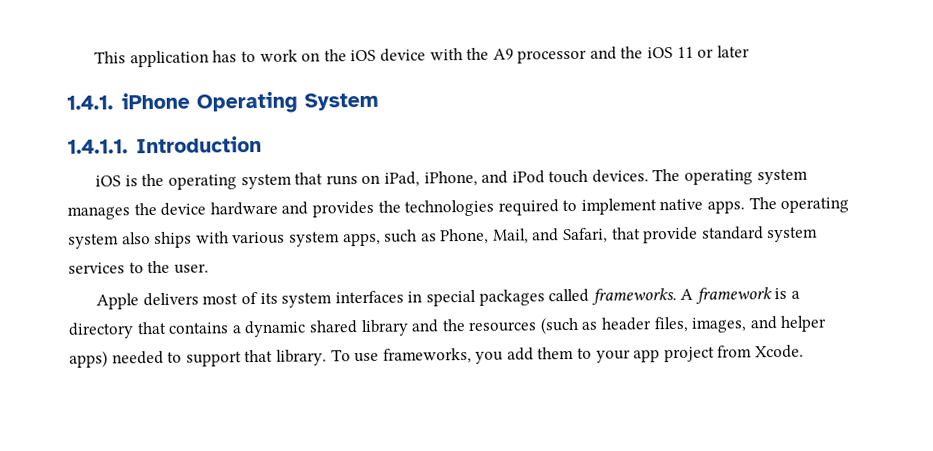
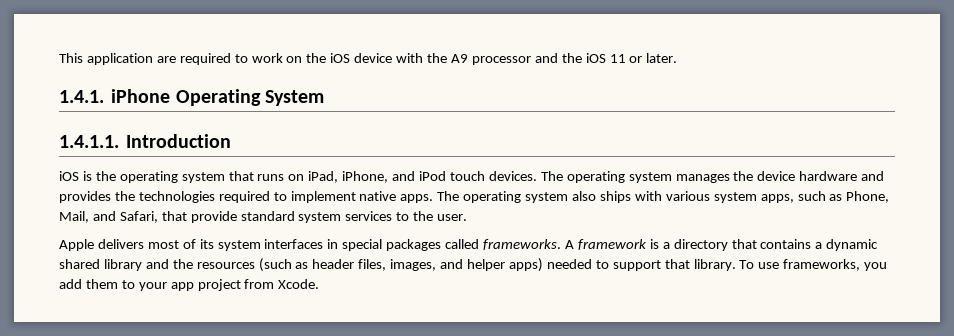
- This application has to work on the iOS device with the A9 processor and the iOS 11 or later
+ This application are required to work on the iOS device with the A9 processor and the iOS 11 or later.

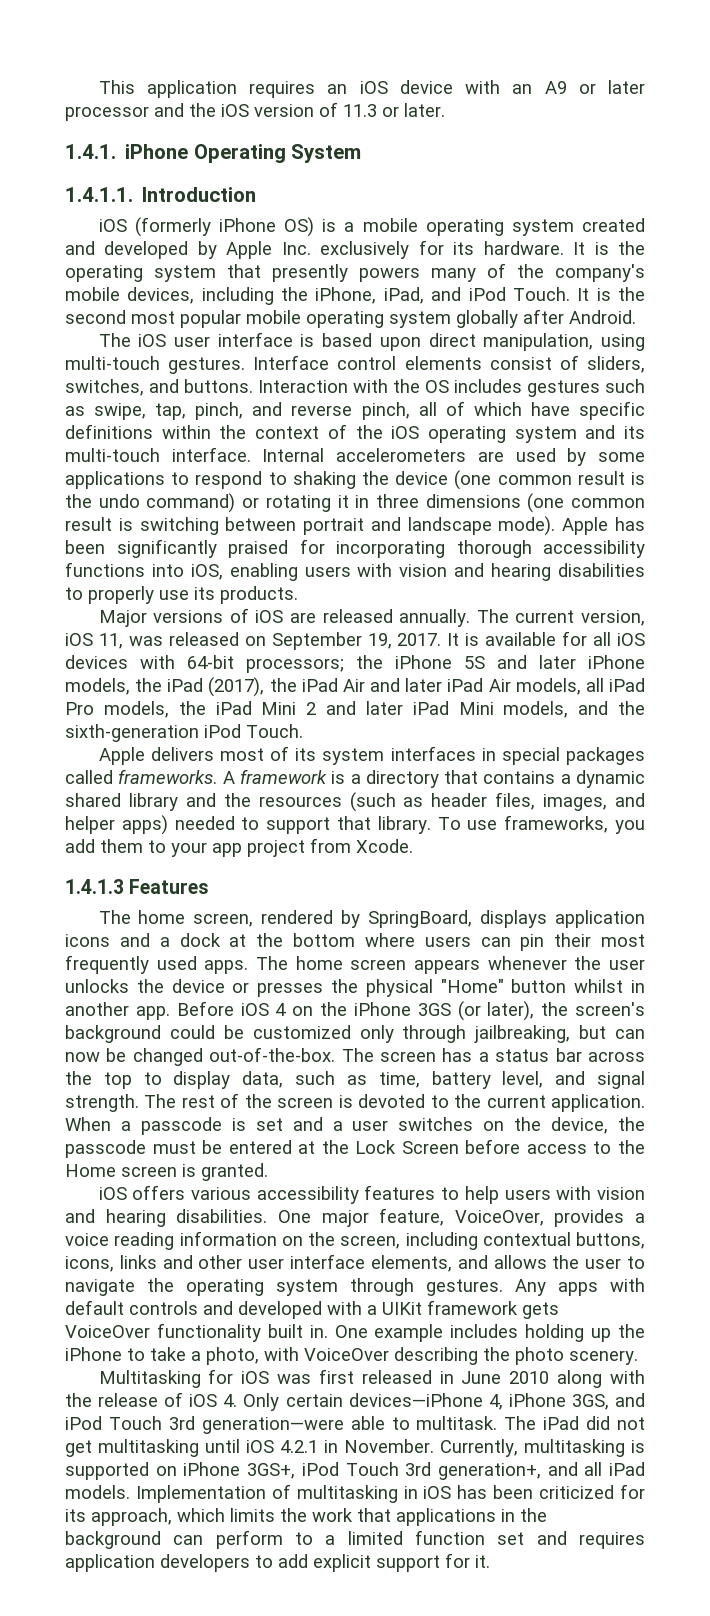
- This application are required to work on the iOS device with the A9 processor and the iOS 11 or later.
+ This application requires an iOS device with an A9 or later processor and the iOS version of 11.3 or later.
- iOS is the operating system that runs on iPad, iPhone, and iPod touch devices. The operating system manages the device hardware and provides the technologies required to implement native apps. The operating system also ships with various system apps, such as Phone, Mail, and Safari, that provide standard system services to the user.
+ iOS (formerly iPhone OS) is a mobile operating system created and developed by Apple Inc. exclusively for its hardware. It is the operating system that presently powers many of the company's mobile devices, including the iPhone, iPad, and iPod Touch. It is the second most popular mobile operating system globally after Android.
+ The iOS user interface is based upon direct manipulation, using multi-touch gestures. Interface control elements consist of sliders, switches, and buttons. Interaction with the OS includes gestures such as swipe, tap, pinch, and reverse pinch, all of which have specific definitions within the context of the iOS operating system and its multi-touch interface. Internal accelerometers are used by some applications to respond to shaking the device (one common result is the undo command) or rotating it in three dimensions (one common result is switching between portrait and landscape mode). Apple has been significantly praised for incorporating thorough accessibility functions into iOS, enabling users with vision and hearing disabilities to properly use its products.
+ Major versions of iOS are released annually. The current version, iOS 11, was released on September 19, 2017. It is available for all iOS devices with 64-bit processors; the iPhone 5S and later iPhone models, the iPad (2017), the iPad Air and later iPad Air models, all iPad Pro models, the iPad Mini 2 and later iPad Mini models, and the sixth-generation iPod Touch.
+ 1.4.1.3 Features
+ The home screen, rendered by SpringBoard, displays application icons and a dock at the bottom where users can pin their most frequently used apps. The home screen appears whenever the user unlocks the device or presses the physical "Home" button whilst in another app. Before iOS 4 on the iPhone 3GS (or later), the screen's background could be customized only through jailbreaking, but can now be changed out-of-the-box. The screen has a status bar across the top to display data, such as time, battery level, and signal strength. The rest of the screen is devoted to the current application. When a passcode is set and a user switches on the device, the passcode must be entered at the Lock Screen before access to the Home screen is granted.
+ iOS offers various accessibility features to help users with vision and hearing disabilities. One major feature, VoiceOver, provides a voice reading information on the screen, including contextual buttons, icons, links and other user interface elements, and allows the user to navigate the operating system through gestures. Any apps with default controls and developed with a UIKit framework gets VoiceOver functionality built in. One example includes holding up the iPhone to take a photo, with VoiceOver describing the photo scenery.
+ Multitasking for iOS was first released in June 2010 along with the release of iOS 4. Only certain devices—iPhone 4, iPhone 3GS, and iPod Touch 3rd generation—were able to multitask. The iPad did not get multitasking until iOS 4.2.1 in November. Currently, multitasking is supported on iPhone 3GS+, iPod Touch 3rd generation+, and all iPad models. Implementation of multitasking in iOS has been criticized for its approach, which limits the work that applications in the background can perform to a limited function set and requires application developers to add explicit support for it.

